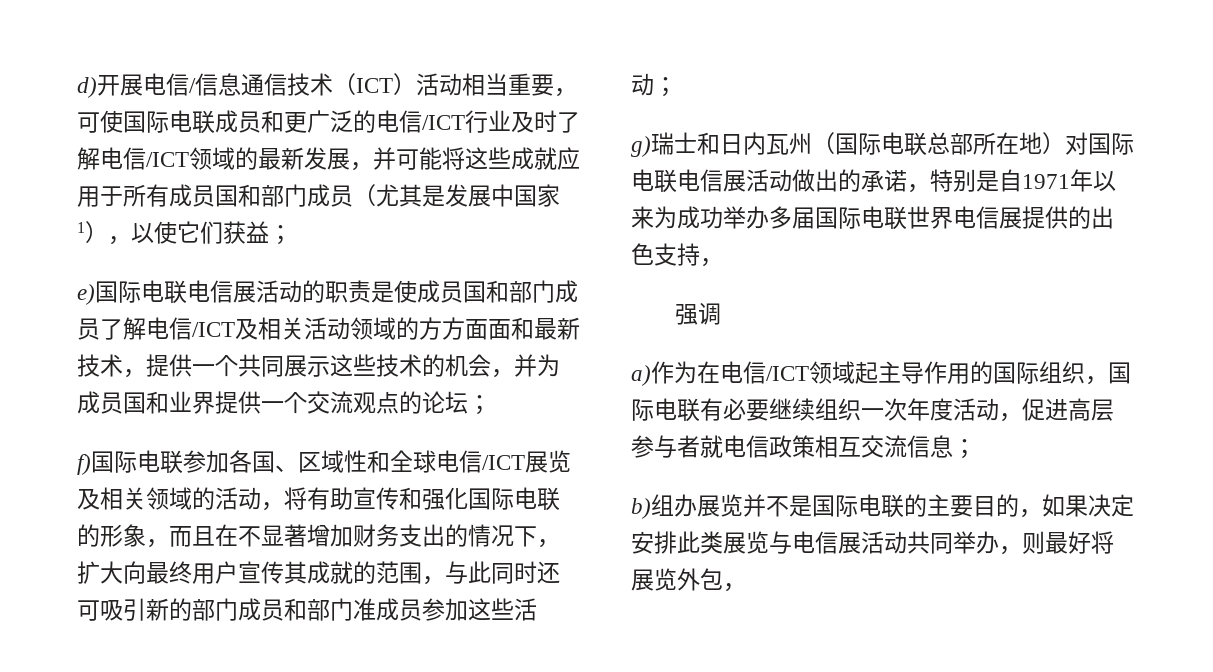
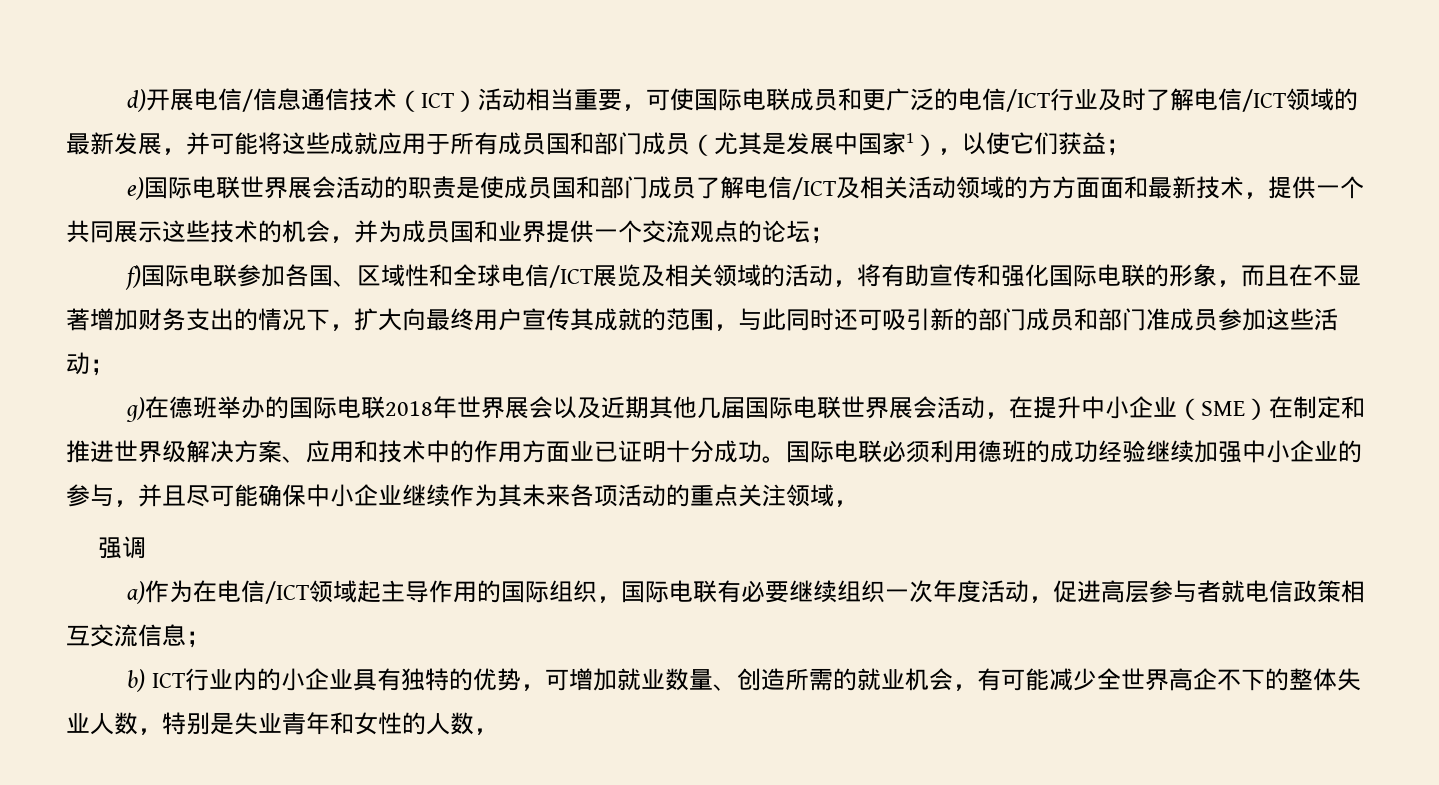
- e)国际电联电信展活动的职责是使成员国和部门成员了解电信/ICT及相关活动领域的方方面面和最新技术，提供一个共同展示这些技术的机会，并为成员国和业界提供一个交流观点的论坛；
+ e)国际电联世界展会活动的职责是使成员国和部门成员了解电信/ICT及相关活动领域的方方面面和最新技术，提供一个共同展示这些技术的机会，并为成员国和业界提供一个交流观点的论坛；
- g)瑞士和日内瓦州（国际电联总部所在地）对国际电联电信展活动做出的承诺，特别是自1971年以来为成功举办多届国际电联世界电信展提供的出色支持，
+ g)在德班举办的国际电联2018年世界展会以及近期其他几届国际电联世界展会活动，在提升中小企业（SME）在制定和推进世界级解决方案、应用和技术中的作用方面业已证明十分成功。国际电联必须利用德班的成功经验继续加强中小企业的参与，并且尽可能确保中小企业继续作为其未来各项活动的重点关注领域，
- b)组办展览并不是国际电联的主要目的，如果决定安排此类展览与电信展活动共同举办，则最好将展览外包，
+ b) ICT行业内的小企业具有独特的优势，可增加就业数量、创造所需的就业机会，有可能减少全世界高企不下的整体失业人数，特别是失业青年和女性的人数，

